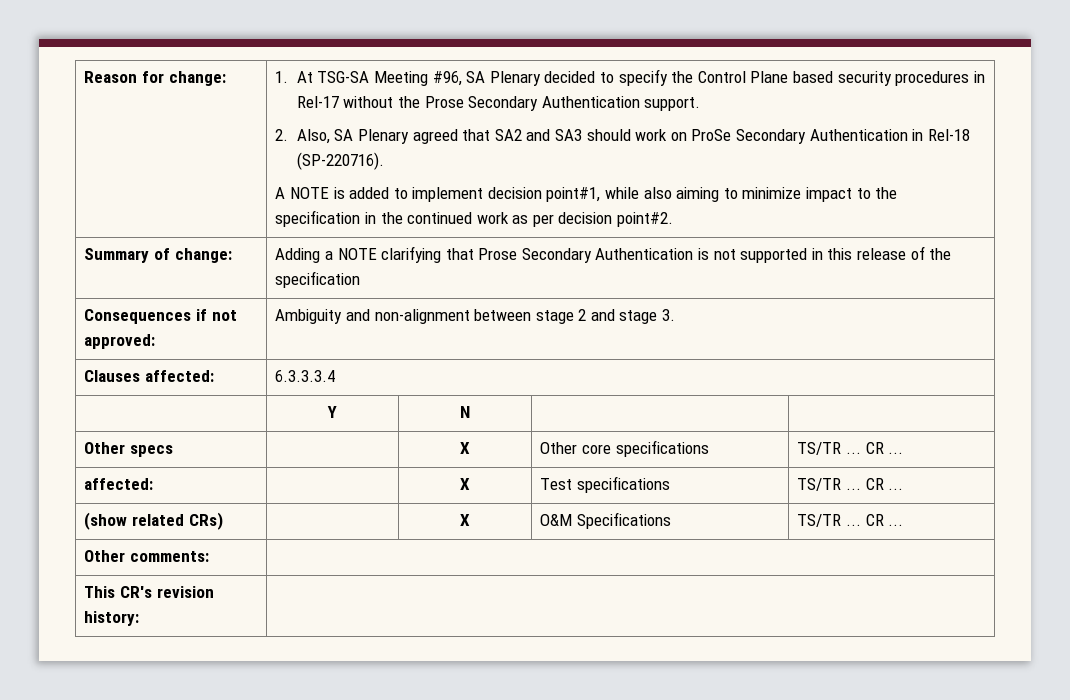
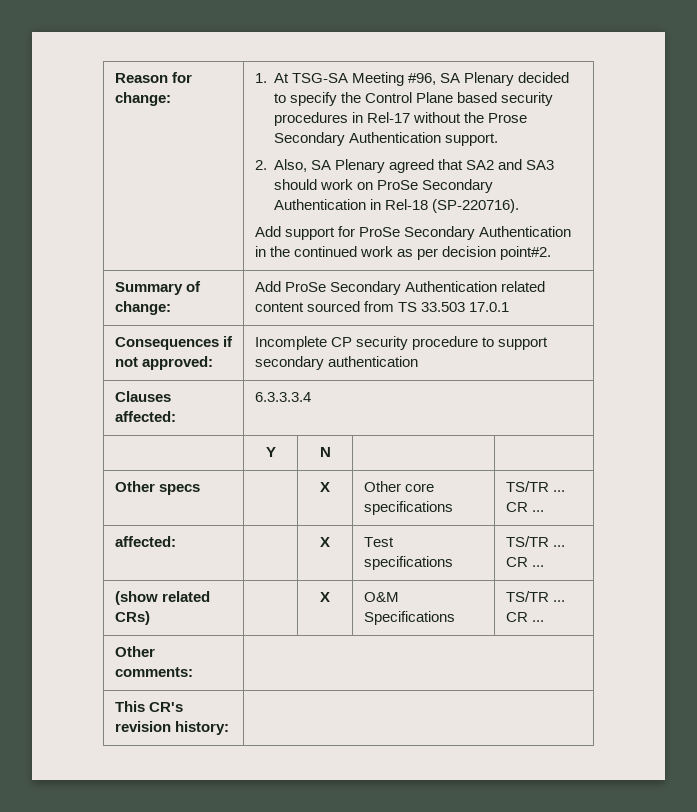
- A NOTE is added to implement decision point#1, while also aiming to minimize impact to the specification in the continued work as per decision point#2.
+ Add support for ProSe Secondary Authentication in the continued work as per decision point#2.
- Summary of change: | Adding a NOTE clarifying that Prose Secondary Authentication is not supported in this release of the specification
- Consequences if not approved: | Ambiguity and non-alignment between stage 2 and stage 3.
+ Summary of change: | Add ProSe Secondary Authentication related content sourced from TS 33.503 17.0.1
+ Consequences if not approved: | Incomplete CP security procedure to support secondary authentication

